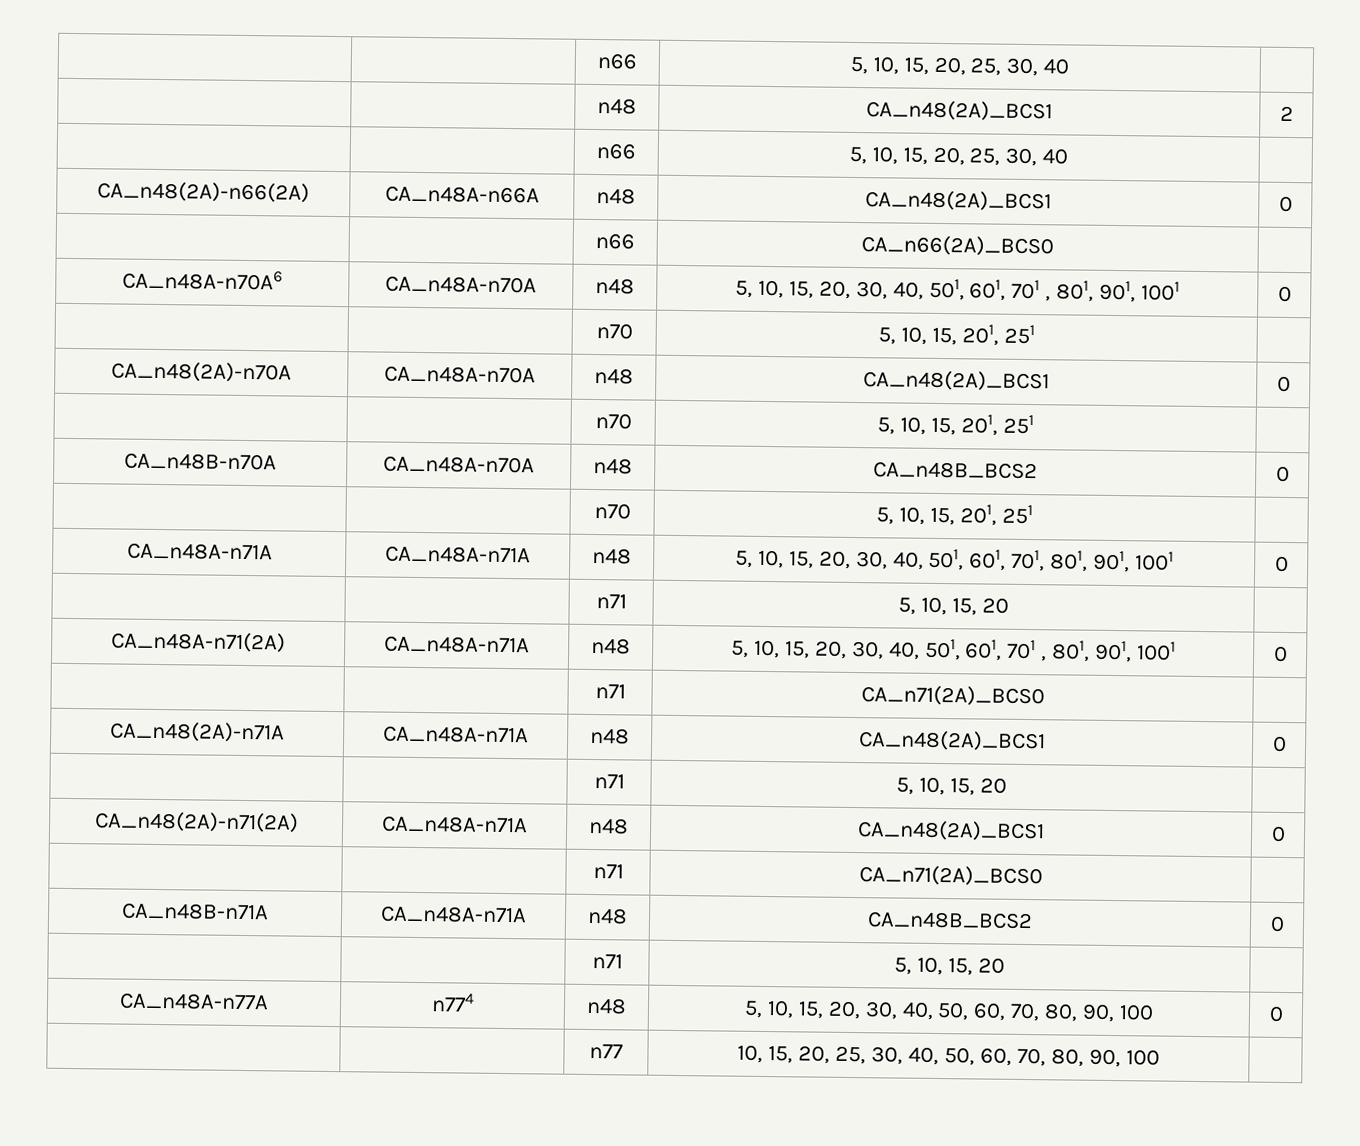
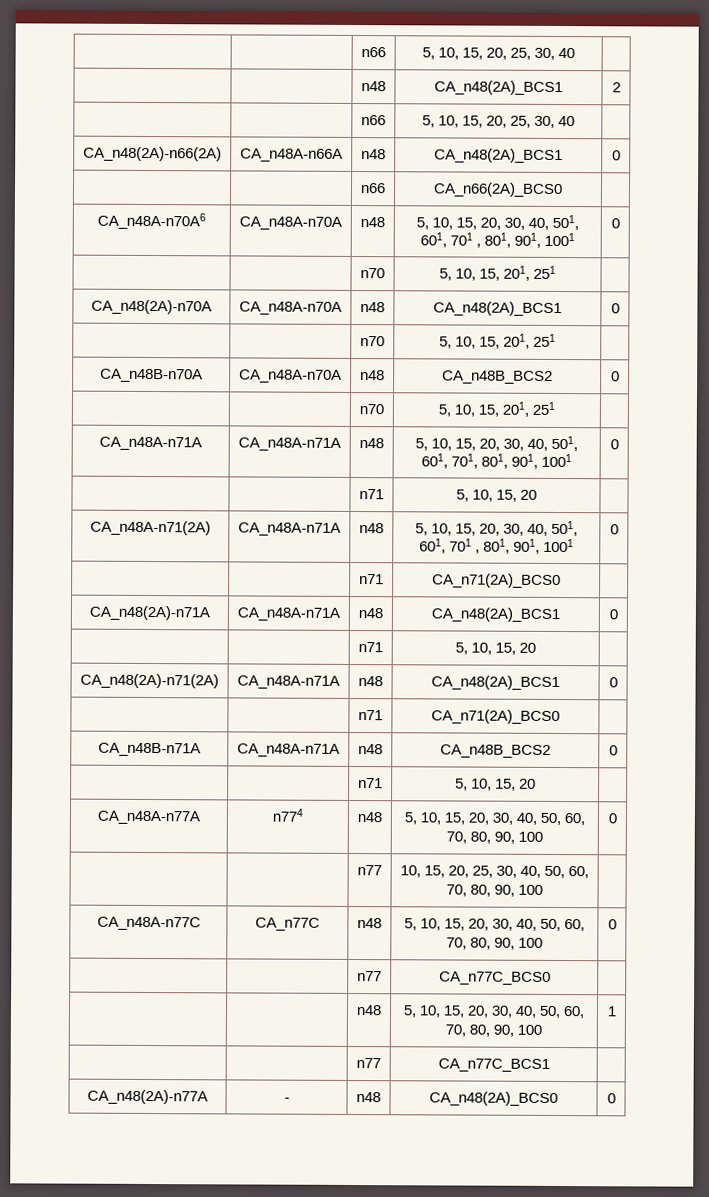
+ CA_n48A-n77C | CA_n77C | n48 | 5, 10, 15, 20, 30, 40, 50, 60, 70, 80, 90, 100 | 0
+ | | n77 | CA_n77C_BCS0 |
+ | | n48 | 5, 10, 15, 20, 30, 40, 50, 60, 70, 80, 90, 100 | 1
+ | | n77 | CA_n77C_BCS1 |
+ CA_n48(2A)-n77A | - | n48 | CA_n48(2A)_BCS0 | 0

